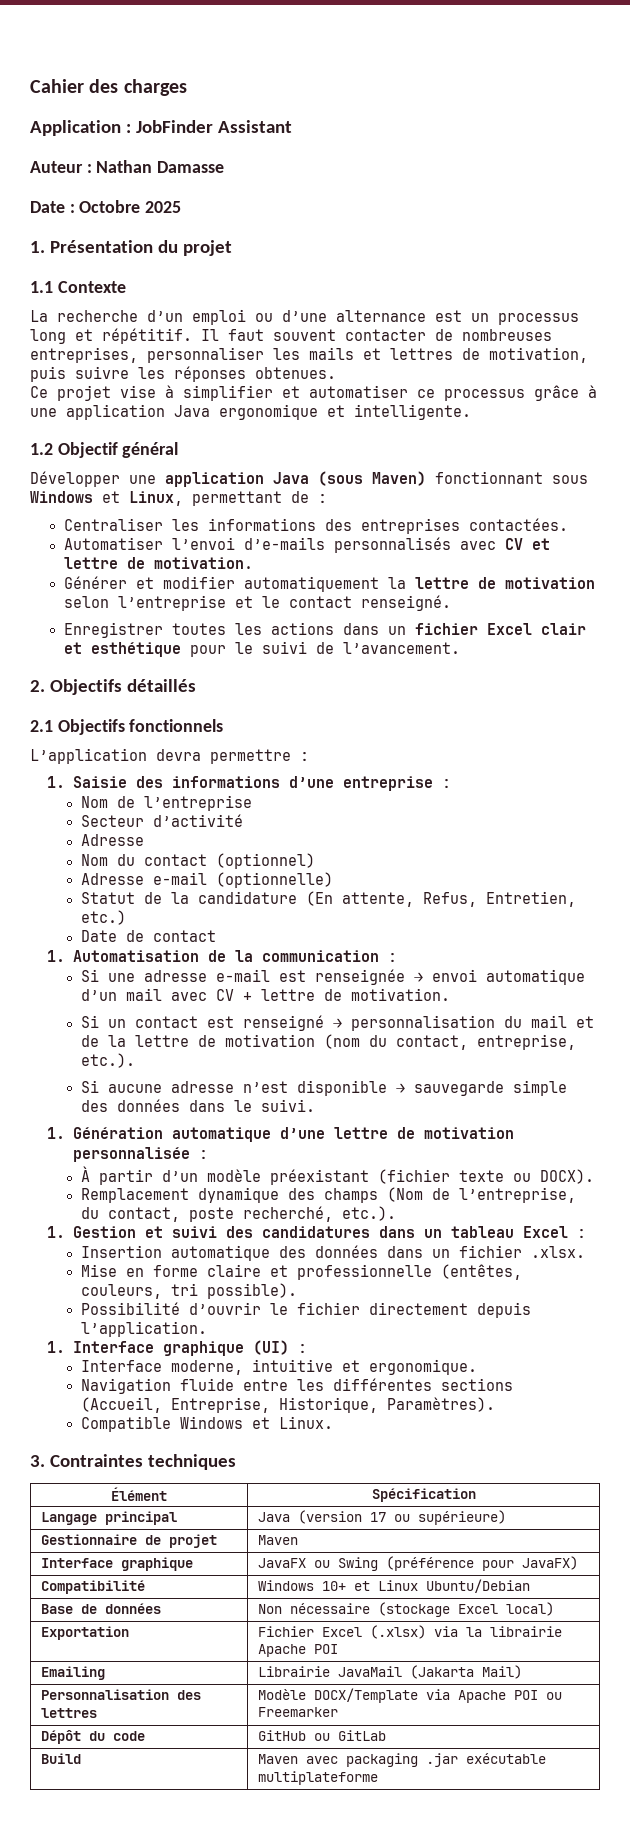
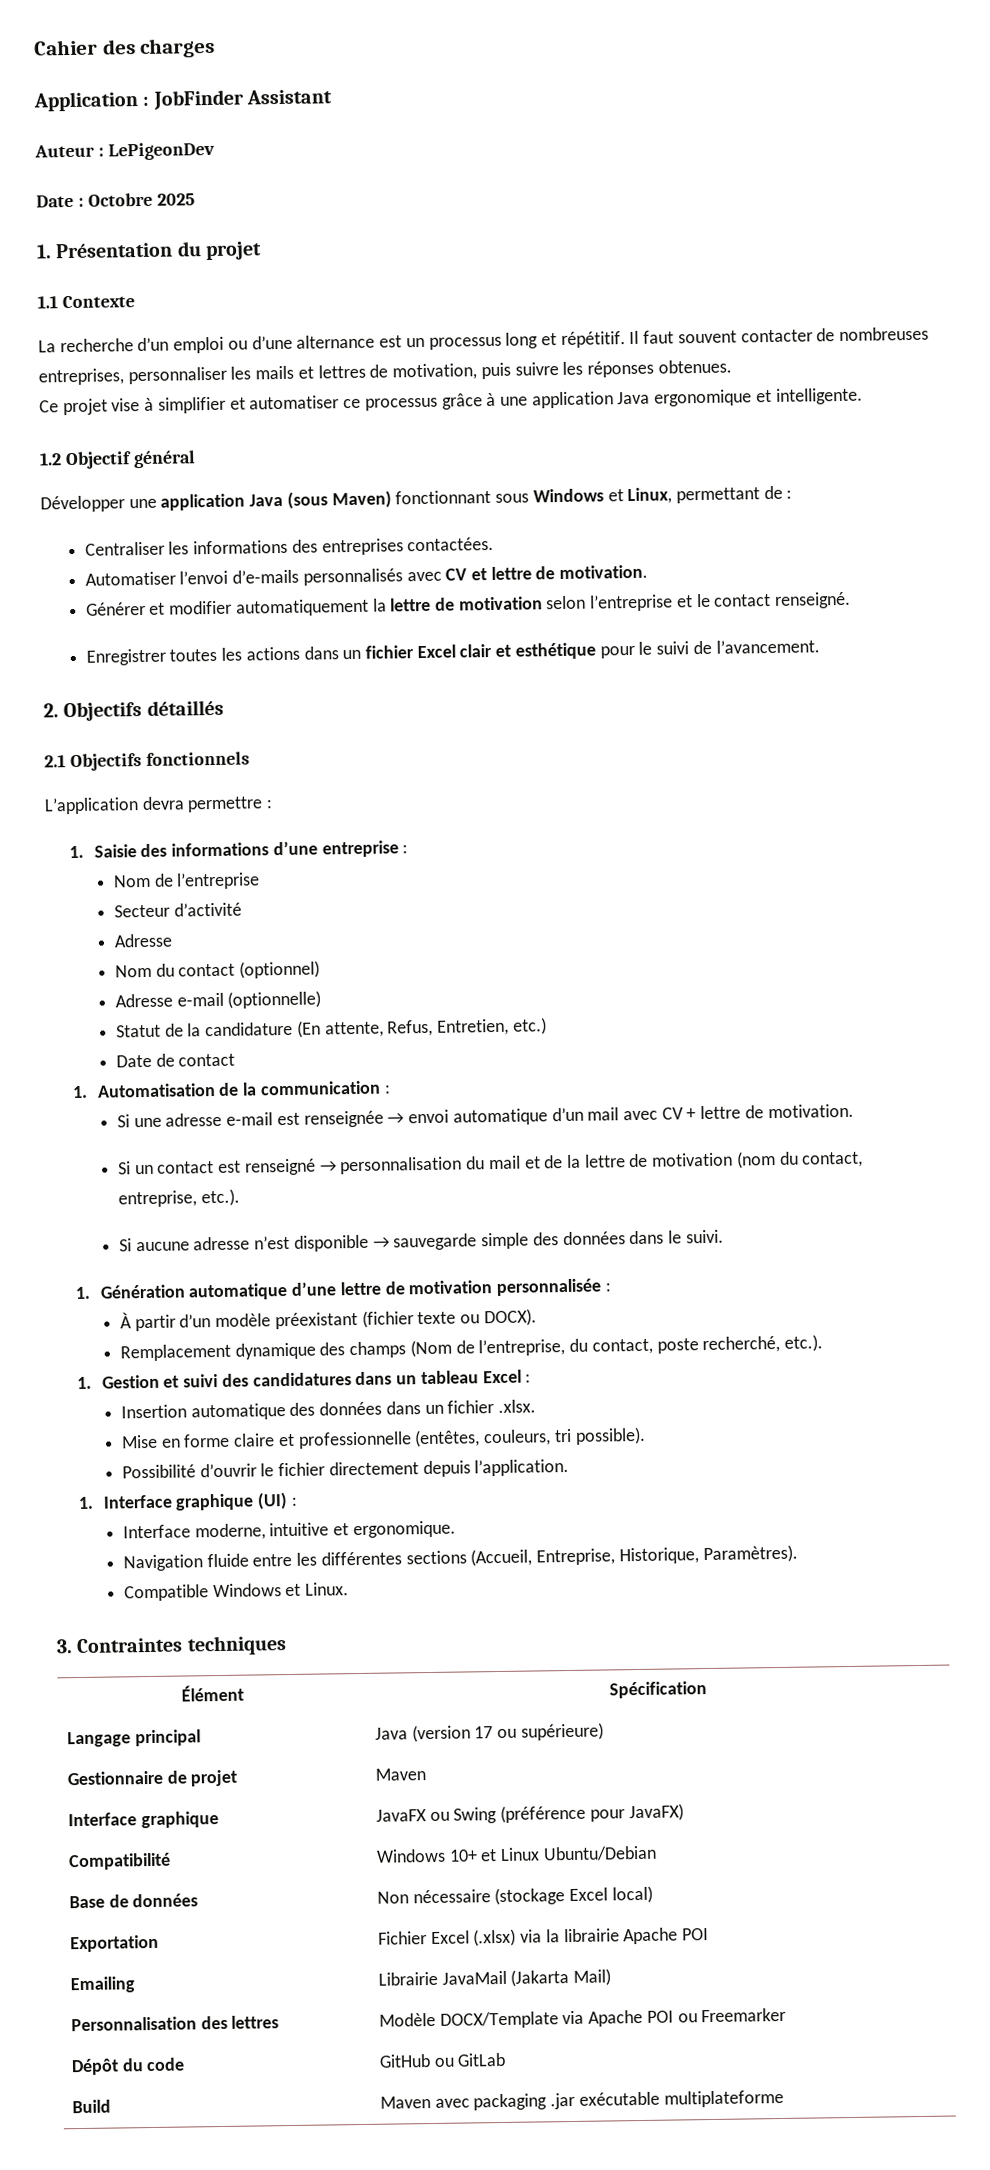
- Auteur : Nathan Damasse
+ Auteur : LePigeonDev

